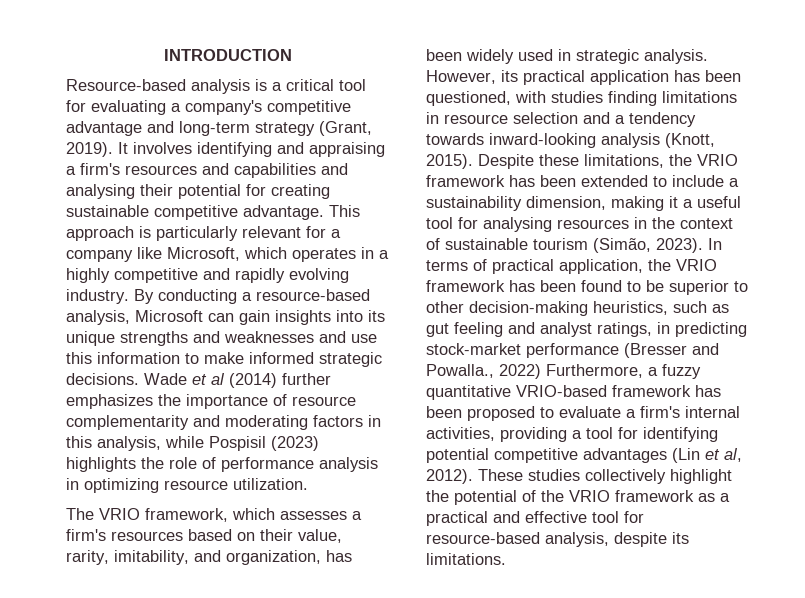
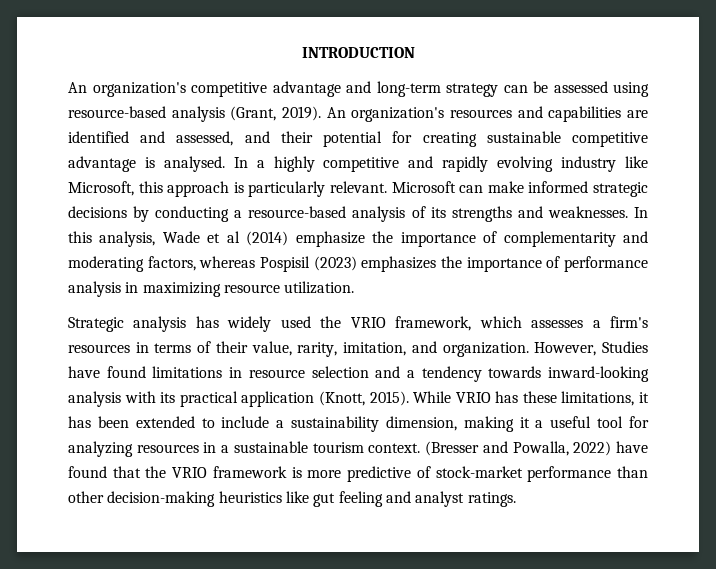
- Resource-based analysis is a critical tool for evaluating a company's competitive advantage and long-term strategy (Grant, 2019). It involves identifying and appraising a firm's resources and capabilities and analysing their potential for creating sustainable competitive advantage. This approach is particularly relevant for a company like Microsoft, which operates in a highly competitive and rapidly evolving industry. By conducting a resource-based analysis, Microsoft can gain insights into its unique strengths and weaknesses and use this information to make informed strategic decisions. Wade et al (2014) further emphasizes the importance of resource complementarity and moderating factors in this analysis, while Pospisil (2023) highlights the role of performance analysis in optimizing resource utilization.
+ An organization's competitive advantage and long-term strategy can be assessed using resource-based analysis (Grant, 2019). An organization's resources and capabilities are identified and assessed, and their potential for creating sustainable competitive advantage is analysed. In a highly competitive and rapidly evolving industry like Microsoft, this approach is particularly relevant. Microsoft can make informed strategic decisions by conducting a resource-based analysis of its strengths and weaknesses. In this analysis, Wade et al (2014) emphasize the importance of complementarity and moderating factors, whereas Pospisil (2023) emphasizes the importance of performance analysis in maximizing resource utilization.
- The VRIO framework, which assesses a firm's resources based on their value, rarity, imitability, and organization, has been widely used in strategic analysis. However, its practical application has been questioned, with studies finding limitations in resource selection and a tendency towards inward-looking analysis (Knott, 2015). Despite these limitations, the VRIO framework has been extended to include a sustainability dimension, making it a useful tool for analysing resources in the context of sustainable tourism (Simão, 2023). In terms of practical application, the VRIO framework has been found to be superior to other decision-making heuristics, such as gut feeling and analyst ratings, in predicting stock-market performance (Bresser and Powalla., 2022) Furthermore, a fuzzy quantitative VRIO-based framework has been proposed to evaluate a firm's internal activities, providing a tool for identifying potential competitive advantages (Lin et al, 2012). These studies collectively highlight the potential of the VRIO framework as a practical and effective tool for resource-based analysis, despite its limitations.
+ Strategic analysis has widely used the VRIO framework, which assesses a firm's resources in terms of their value, rarity, imitation, and organization. However, Studies have found limitations in resource selection and a tendency towards inward-looking analysis with its practical application (Knott, 2015). While VRIO has these limitations, it has been extended to include a sustainability dimension, making it a useful tool for analyzing resources in a sustainable tourism context. (Bresser and Powalla, 2022) have found that the VRIO framework is more predictive of stock-market performance than other decision-making heuristics like gut feeling and analyst ratings.

